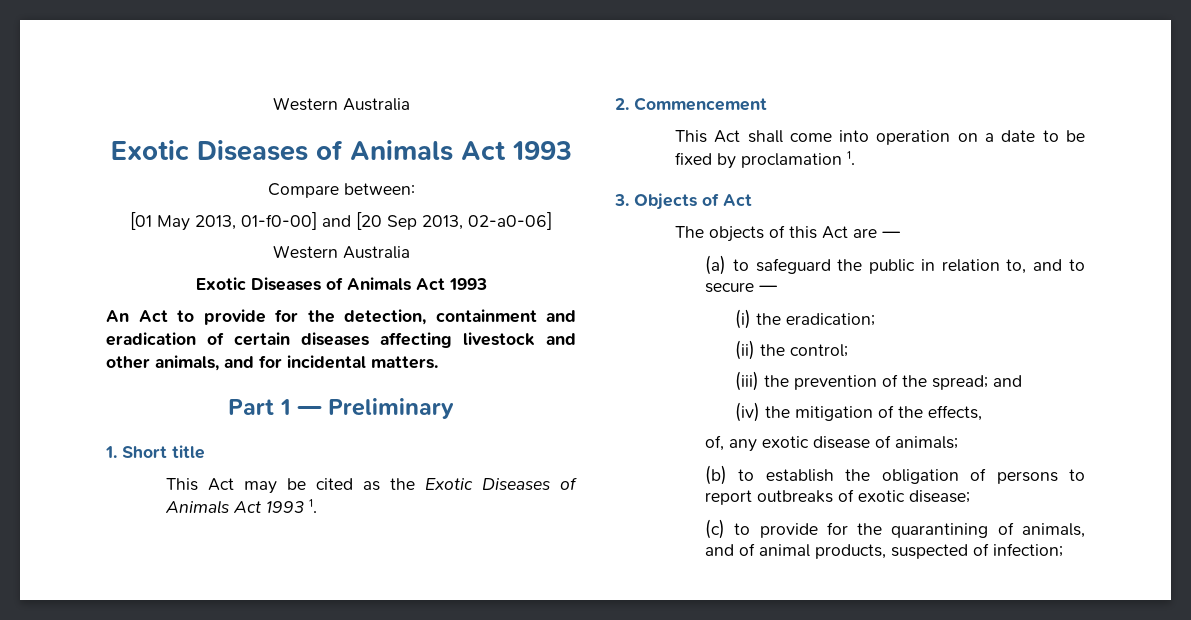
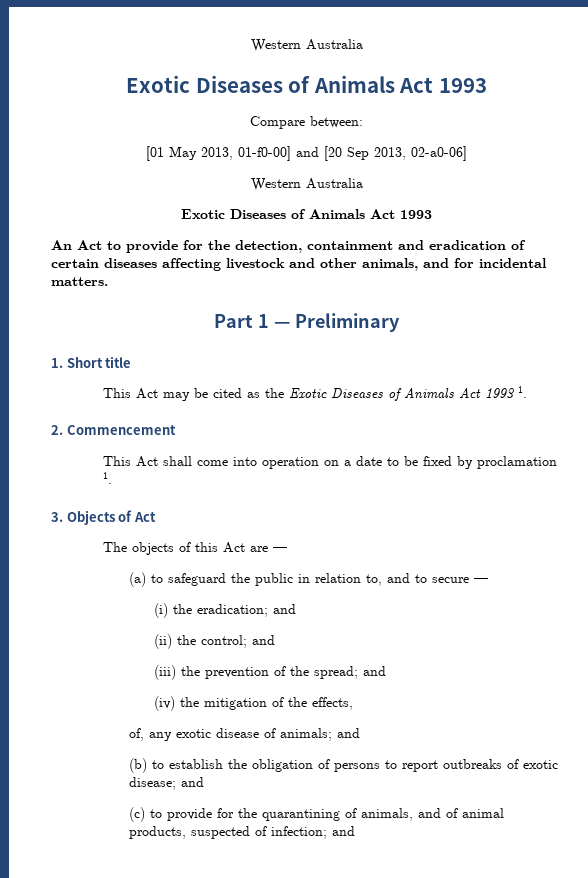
- (i) the eradication;
+ (i) the eradication; and
- (ii) the control;
+ (ii) the control; and
- of, any exotic disease of animals;
+ of, any exotic disease of animals; and
- (b) to establish the obligation of persons to report outbreaks of exotic disease;
+ (b) to establish the obligation of persons to report outbreaks of exotic disease; and
- (c) to provide for the quarantining of animals, and of animal products, suspected of infection;
+ (c) to provide for the quarantining of animals, and of animal products, suspected of infection; and

